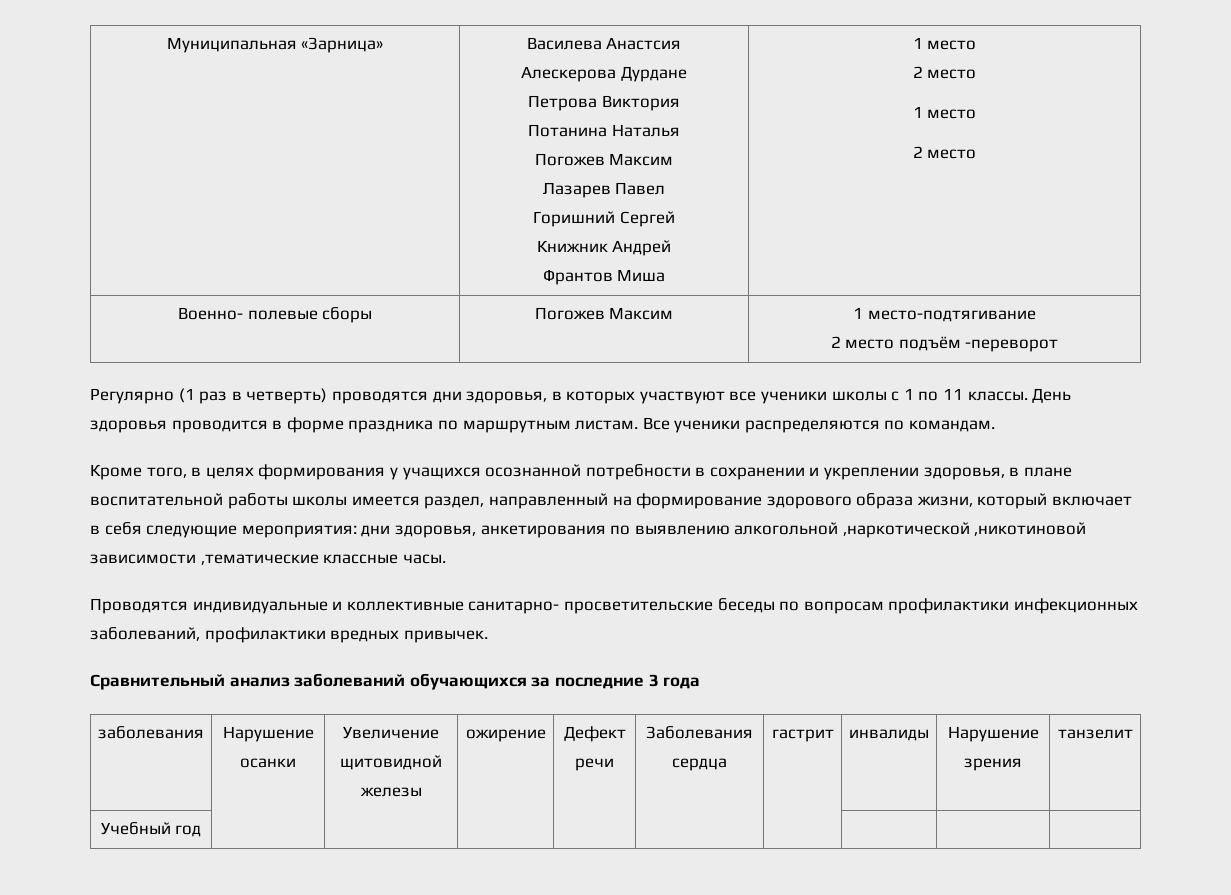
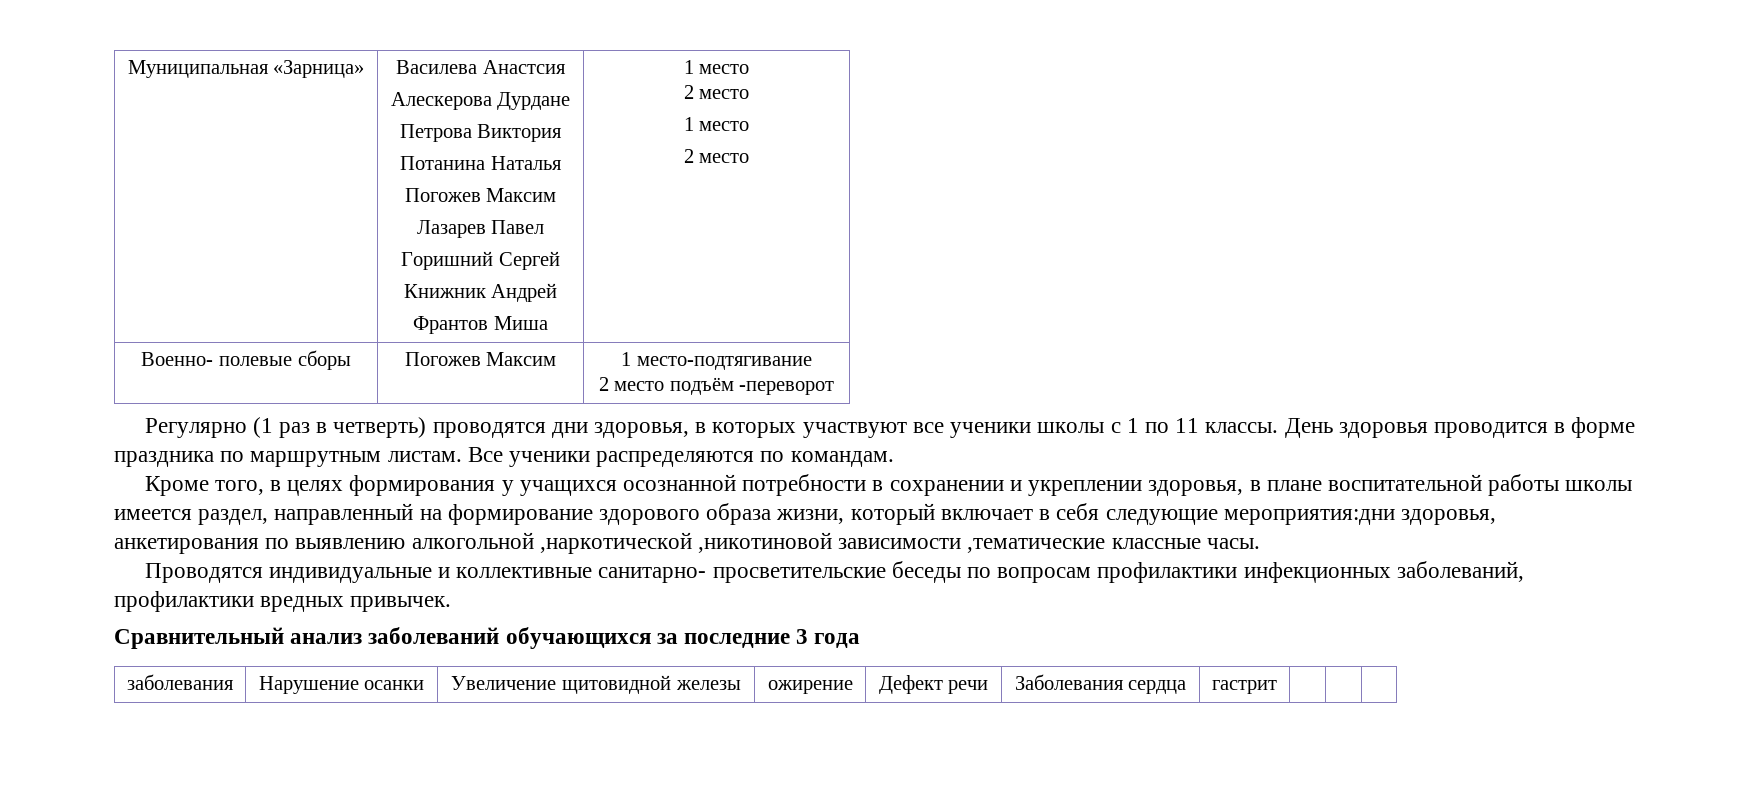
- Кроме того, в целях формирования у учащихся осознанной потребности в сохранении и укреплении здоровья, в плане воспитательной работы школы имеется раздел, направленный на формирование здорового образа жизни, который включает в себя следующие мероприятия: дни здоровья, анкетирования по выявлению алкогольной ,наркотической ,никотиновой зависимости ,тематические классные часы.
+ Кроме того, в целях формирования у учащихся осознанной потребности в сохранении и укреплении здоровья, в плане воспитательной работы школы имеется раздел, направленный на формирование здорового образа жизни, который включает в себя следующие мероприятия:дни здоровья, анкетирования по выявлению алкогольной ,наркотической ,никотиновой зависимости ,тематические классные часы.
- заболевания | Нарушение осанки | Увеличение щитовидной железы | ожирение | Дефект речи | Заболевания сердца | гастрит | инвалиды | Нарушение зрения | танзелит
- Учебный год | | | | | | | | |
+ заболевания | Нарушение осанки | Увеличение щитовидной железы | ожирение | Дефект речи | Заболевания сердца | гастрит | | |

